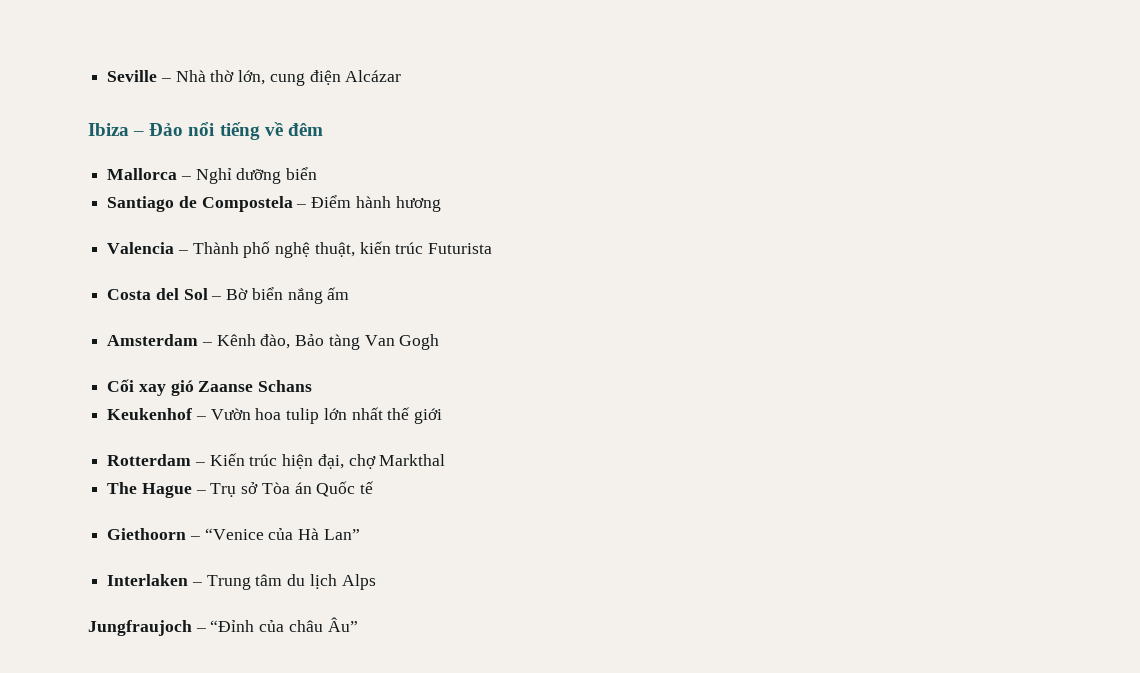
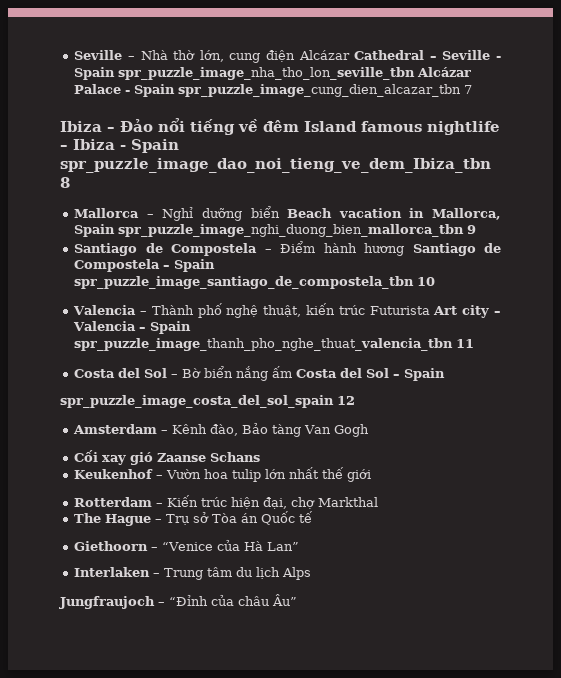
- Seville – Nhà thờ lớn, cung điện Alcázar
+ Seville – Nhà thờ lớn, cung điện Alcázar Cathedral – Seville - Spain spr_puzzle_image_nha_tho_lon_seville_tbn Alcázar Palace - Spain spr_puzzle_image_cung_dien_alcazar_tbn 7
- Ibiza – Đảo nổi tiếng về đêm
+ Ibiza – Đảo nổi tiếng về đêm Island famous nightlife – Ibiza - Spain spr_puzzle_image_dao_noi_tieng_ve_dem_Ibiza_tbn 8
- Mallorca – Nghỉ dưỡng biển
+ Mallorca – Nghỉ dưỡng biển Beach vacation in Mallorca, Spain spr_puzzle_image_nghi_duong_bien_mallorca_tbn 9
- Santiago de Compostela – Điểm hành hương
+ Santiago de Compostela – Điểm hành hương Santiago de Compostela – Spain spr_puzzle_image_santiago_de_compostela_tbn 10
- Valencia – Thành phố nghệ thuật, kiến trúc Futurista
+ Valencia – Thành phố nghệ thuật, kiến trúc Futurista Art city – Valencia – Spain spr_puzzle_image_thanh_pho_nghe_thuat_valencia_tbn 11
- Costa del Sol – Bờ biển nắng ấm
+ Costa del Sol – Bờ biển nắng ấm Costa del Sol – Spain
+ spr_puzzle_image_costa_del_sol_spain 12

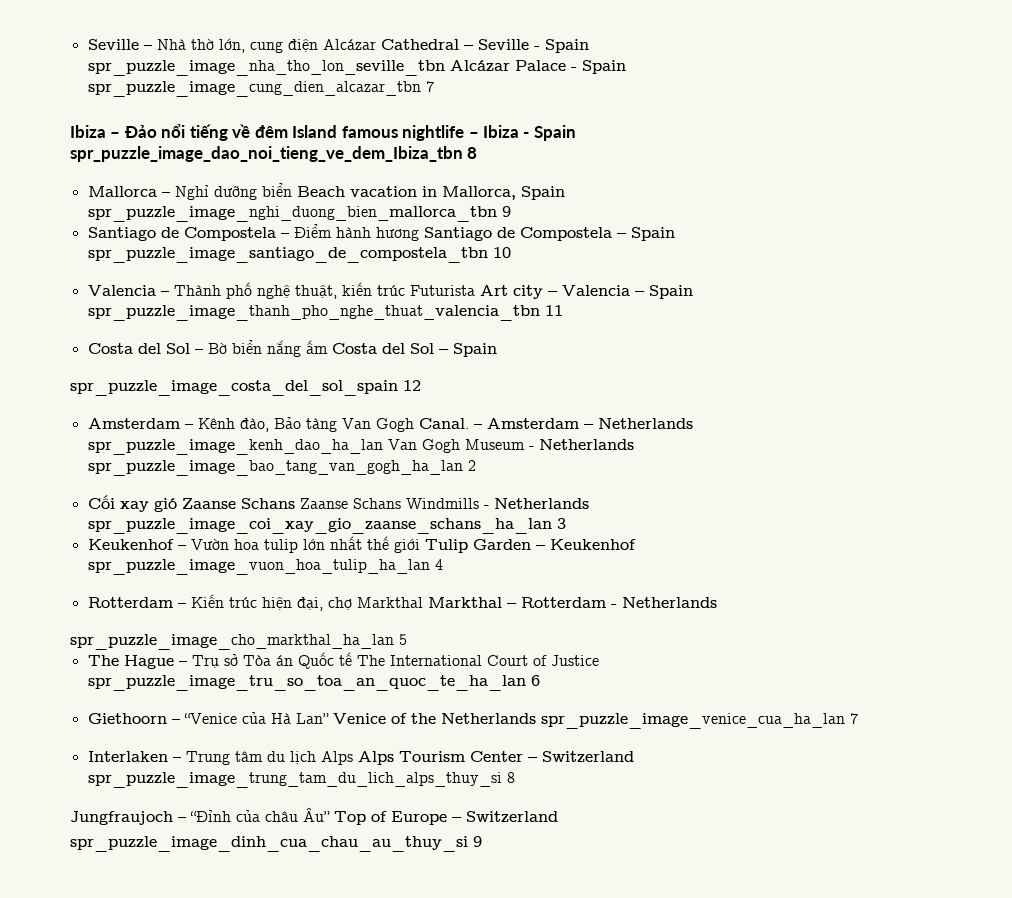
- Amsterdam – Kênh đào, Bảo tàng Van Gogh
+ Amsterdam – Kênh đào, Bảo tàng Van Gogh Canal. – Amsterdam – Netherlands spr_puzzle_image_kenh_dao_ha_lan Van Gogh Museum - Netherlands spr_puzzle_image_bao_tang_van_gogh_ha_lan 2
- Cối xay gió Zaanse Schans
+ Cối xay gió Zaanse Schans Zaanse Schans Windmills - Netherlands spr_puzzle_image_coi_xay_gio_zaanse_schans_ha_lan 3
- Keukenhof – Vườn hoa tulip lớn nhất thế giới
+ Keukenhof – Vườn hoa tulip lớn nhất thế giới Tulip Garden – Keukenhof spr_puzzle_image_vuon_hoa_tulip_ha_lan 4
- Rotterdam – Kiến trúc hiện đại, chợ Markthal
+ Rotterdam – Kiến trúc hiện đại, chợ Markthal Markthal – Rotterdam - Netherlands
+ spr_puzzle_image_cho_markthal_ha_lan 5
- The Hague – Trụ sở Tòa án Quốc tế
+ The Hague – Trụ sở Tòa án Quốc tế The International Court of Justice spr_puzzle_image_tru_so_toa_an_quoc_te_ha_lan 6
- Giethoorn – “Venice của Hà Lan”
+ Giethoorn – “Venice của Hà Lan” Venice of the Netherlands spr_puzzle_image_venice_cua_ha_lan 7
- Interlaken – Trung tâm du lịch Alps
+ Interlaken – Trung tâm du lịch Alps Alps Tourism Center – Switzerland spr_puzzle_image_trung_tam_du_lich_alps_thuy_si 8
- Jungfraujoch – “Đỉnh của châu Âu”
+ Jungfraujoch – “Đỉnh của châu Âu” Top of Europe – Switzerland
+ spr_puzzle_image_dinh_cua_chau_au_thuy_si 9

